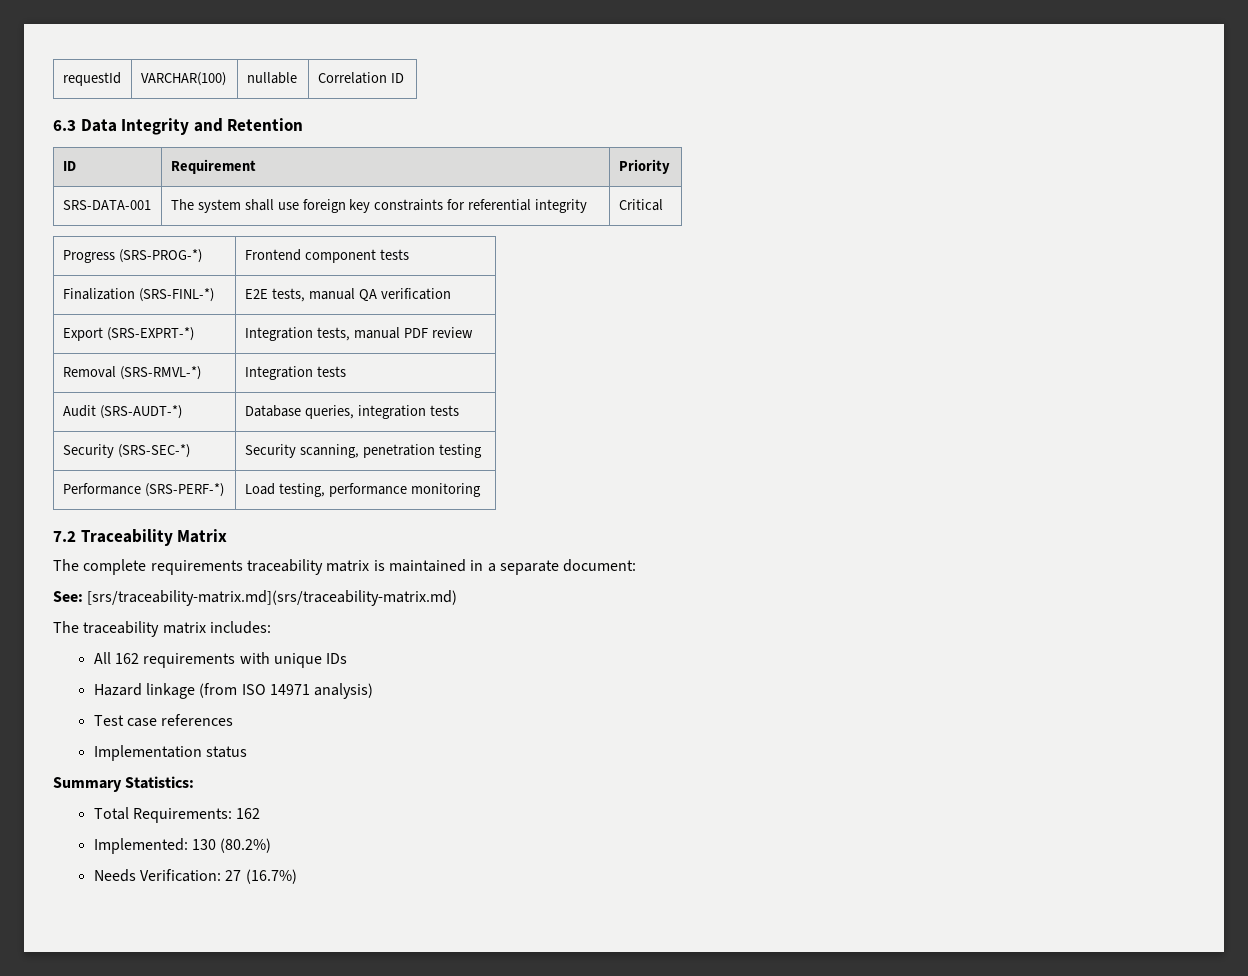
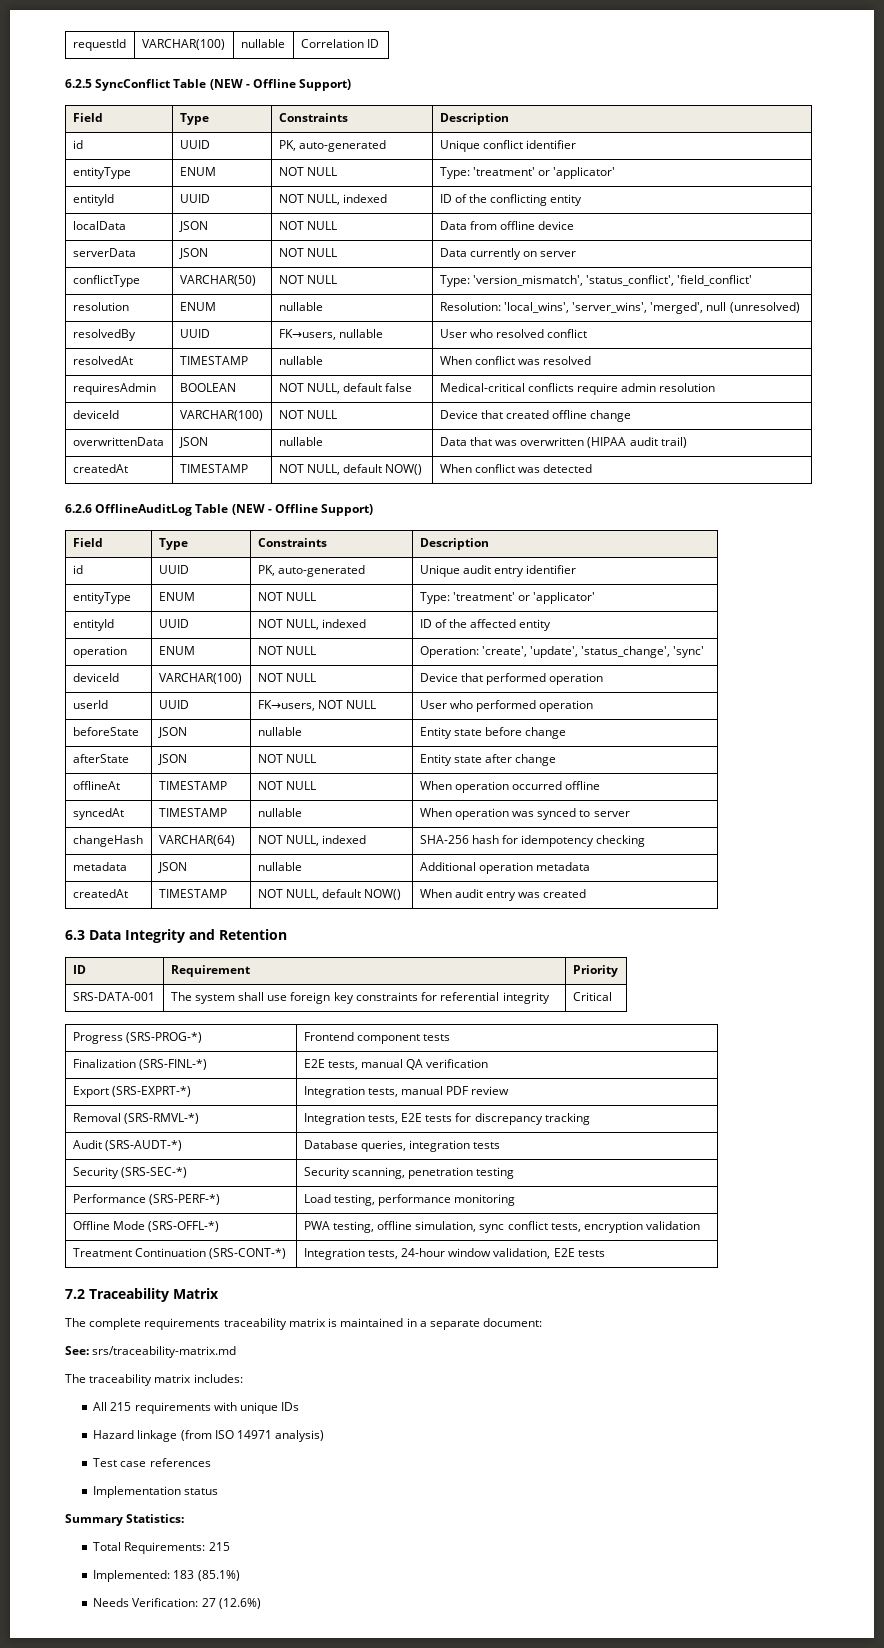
+ 6.2.5 SyncConflict Table (NEW - Offline Support)
+ Field | Type | Constraints | Description
+ id | UUID | PK, auto-generated | Unique conflict identifier
+ entityType | ENUM | NOT NULL | Type: 'treatment' or 'applicator'
+ entityId | UUID | NOT NULL, indexed | ID of the conflicting entity
+ localData | JSON | NOT NULL | Data from offline device
+ serverData | JSON | NOT NULL | Data currently on server
+ conflictType | VARCHAR(50) | NOT NULL | Type: 'version_mismatch', 'status_conflict', 'field_conflict'
+ resolution | ENUM | nullable | Resolution: 'local_wins', 'server_wins', 'merged', null (unresolved)
+ resolvedBy | UUID | FK→users, nullable | User who resolved conflict
+ resolvedAt | TIMESTAMP | nullable | When conflict was resolved
+ requiresAdmin | BOOLEAN | NOT NULL, default false | Medical-critical conflicts require admin resolution
+ deviceId | VARCHAR(100) | NOT NULL | Device that created offline change
+ overwrittenData | JSON | nullable | Data that was overwritten (HIPAA audit trail)
+ createdAt | TIMESTAMP | NOT NULL, default NOW() | When conflict was detected
+ 6.2.6 OfflineAuditLog Table (NEW - Offline Support)
+ Field | Type | Constraints | Description
+ id | UUID | PK, auto-generated | Unique audit entry identifier
+ entityType | ENUM | NOT NULL | Type: 'treatment' or 'applicator'
+ entityId | UUID | NOT NULL, indexed | ID of the affected entity
+ operation | ENUM | NOT NULL | Operation: 'create', 'update', 'status_change', 'sync'
+ deviceId | VARCHAR(100) | NOT NULL | Device that performed operation
+ userId | UUID | FK→users, NOT NULL | User who performed operation
+ beforeState | JSON | nullable | Entity state before change
+ afterState | JSON | NOT NULL | Entity state after change
+ offlineAt | TIMESTAMP | NOT NULL | When operation occurred offline
+ syncedAt | TIMESTAMP | nullable | When operation was synced to server
+ changeHash | VARCHAR(64) | NOT NULL, indexed | SHA-256 hash for idempotency checking
+ metadata | JSON | nullable | Additional operation metadata
+ createdAt | TIMESTAMP | NOT NULL, default NOW() | When audit entry was created
- Removal (SRS-RMVL-*) | Integration tests
+ Removal (SRS-RMVL-*) | Integration tests, E2E tests for discrepancy tracking
+ Offline Mode (SRS-OFFL-*) | PWA testing, offline simulation, sync conflict tests, encryption validation
+ Treatment Continuation (SRS-CONT-*) | Integration tests, 24-hour window validation, E2E tests
- See: [srs/traceability-matrix.md](srs/traceability-matrix.md)
+ See: srs/traceability-matrix.md
- All 162 requirements with unique IDs
+ All 215 requirements with unique IDs
- Total Requirements: 162
+ Total Requirements: 215
- Implemented: 130 (80.2%)
+ Implemented: 183 (85.1%)
- Needs Verification: 27 (16.7%)
+ Needs Verification: 27 (12.6%)

